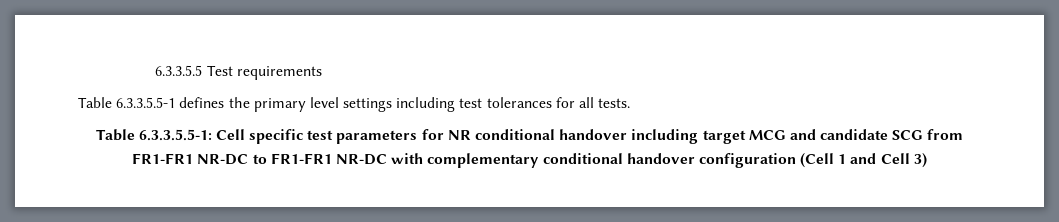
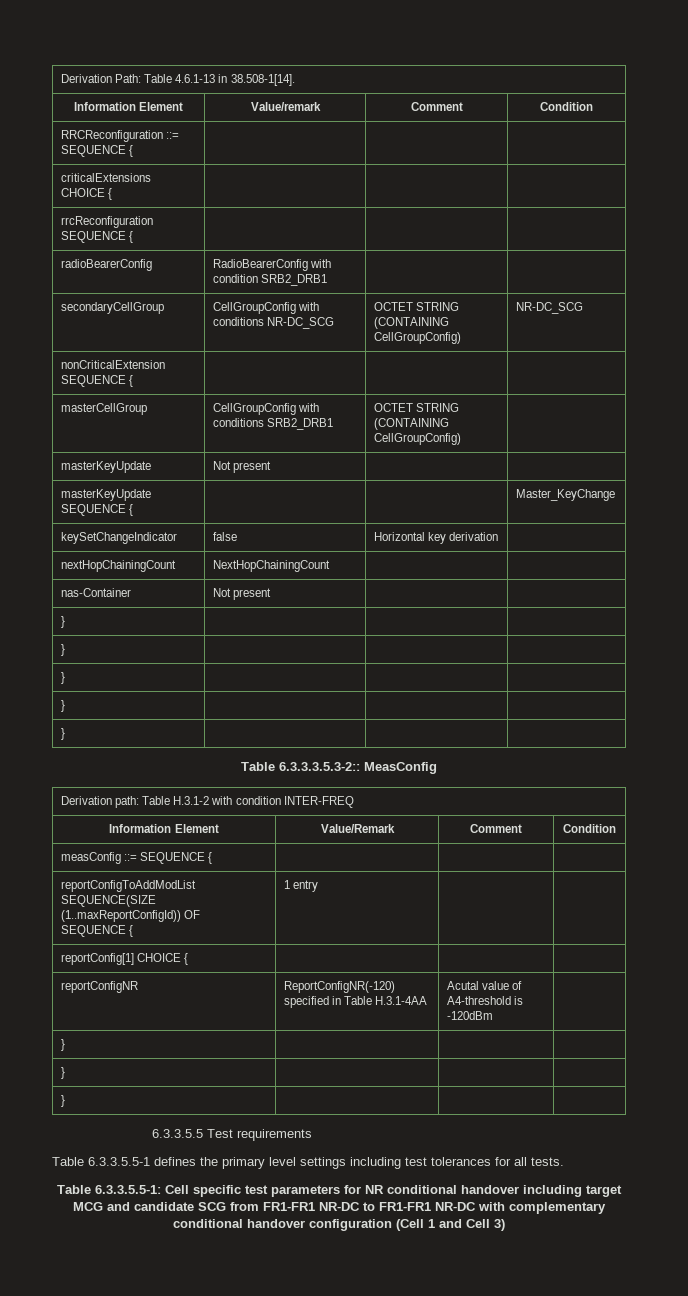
+ Derivation Path: Table 4.6.1-13 in 38.508-1[14].
+ Information Element | Value/remark | Comment | Condition
+ RRCReconfiguration ::= SEQUENCE { | | |
+ criticalExtensions CHOICE { | | |
+ rrcReconfiguration SEQUENCE { | | |
+ radioBearerConfig | RadioBearerConfig with condition SRB2_DRB1 | |
+ secondaryCellGroup | CellGroupConfig with conditions NR-DC_SCG | OCTET STRING (CONTAINING CellGroupConfig) | NR-DC_SCG
+ nonCriticalExtension SEQUENCE { | | |
+ masterCellGroup | CellGroupConfig with conditions SRB2_DRB1 | OCTET STRING (CONTAINING CellGroupConfig) |
+ masterKeyUpdate | Not present | |
+ masterKeyUpdate SEQUENCE { | | | Master_KeyChange
+ keySetChangeIndicator | false | Horizontal key derivation |
+ nextHopChainingCount | NextHopChainingCount | |
+ nas-Container | Not present | |
+ } | | |
+ } | | |
+ } | | |
+ } | | |
+ } | | |
+ Table 6.3.3.3.5.3-2:: MeasConfig
+ Derivation path: Table H.3.1-2 with condition INTER-FREQ
+ Information Element | Value/Remark | Comment | Condition
+ measConfig ::= SEQUENCE { | | |
+ reportConfigToAddModList SEQUENCE(SIZE (1..maxReportConfigId)) OF SEQUENCE { | 1 entry | |
+ reportConfig[1] CHOICE { | | |
+ reportConfigNR | ReportConfigNR(-120) specified in Table H.3.1-4AA | Acutal value of A4-threshold is -120dBm |
+ } | | |
+ } | | |
+ } | | |

